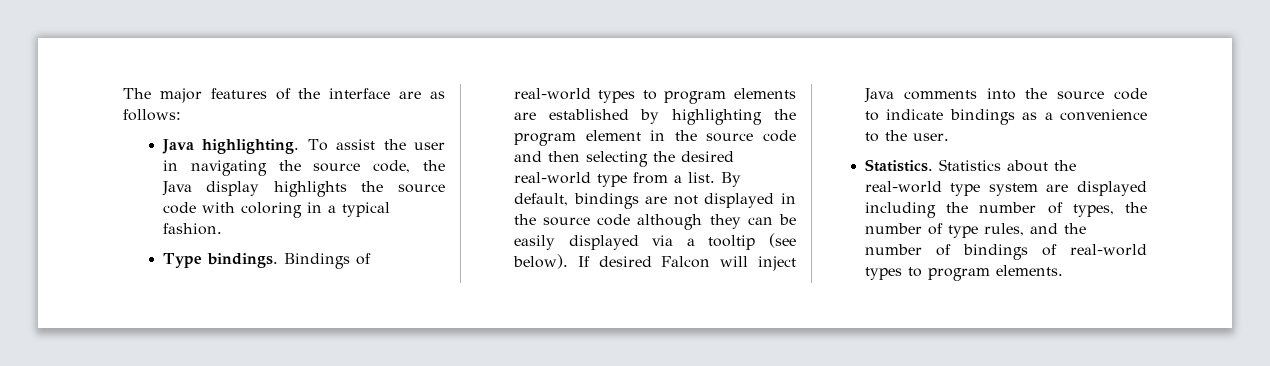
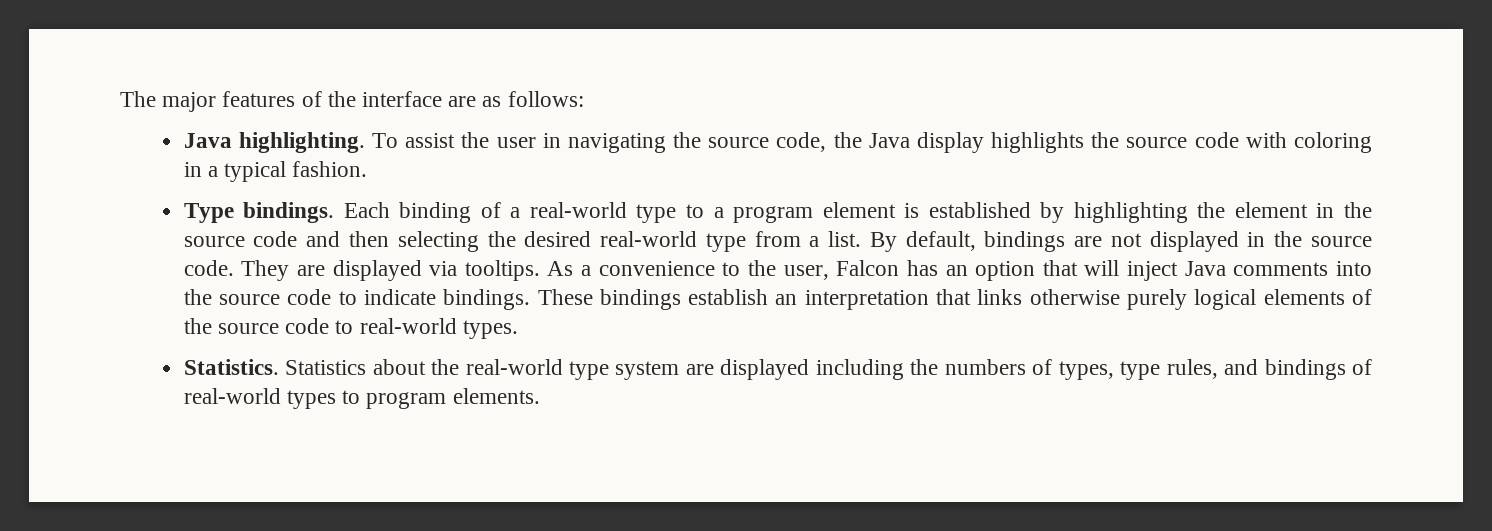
- Bindings of real-world types to program elements are established by highlighting the program element in the source code and then selecting the desired real-world type from a list.
+ Each binding of a real-world type to a program element is established by highlighting the element in the source code and then selecting the desired real-world type from a list.
- By default, bindings are not displayed in the source code although they can be easily displayed via a tooltip (see below). If desired Falcon will inject Java comments into the source code to indicate bindings as a convenience to the user.
+ By default, bindings are not displayed in the source code. They are displayed via tooltips. As a convenience to the user, Falcon has an option that will inject Java comments into the source code to indicate bindings. These bindings establish an interpretation that links otherwise purely logical elements of the source code to real-world types.
- Statistics about the real-world type system are displayed including the number of types, the number of type rules, and the number of bindings of real-world types to program elements.
+ Statistics about the real-world type system are displayed including the numbers of types, type rules, and bindings of real-world types to program elements.

